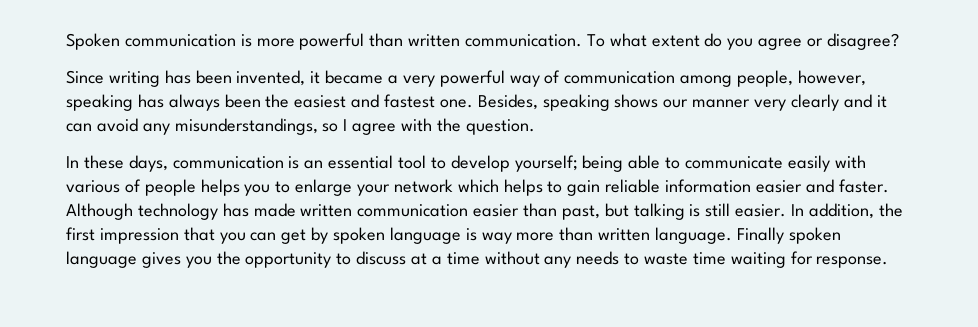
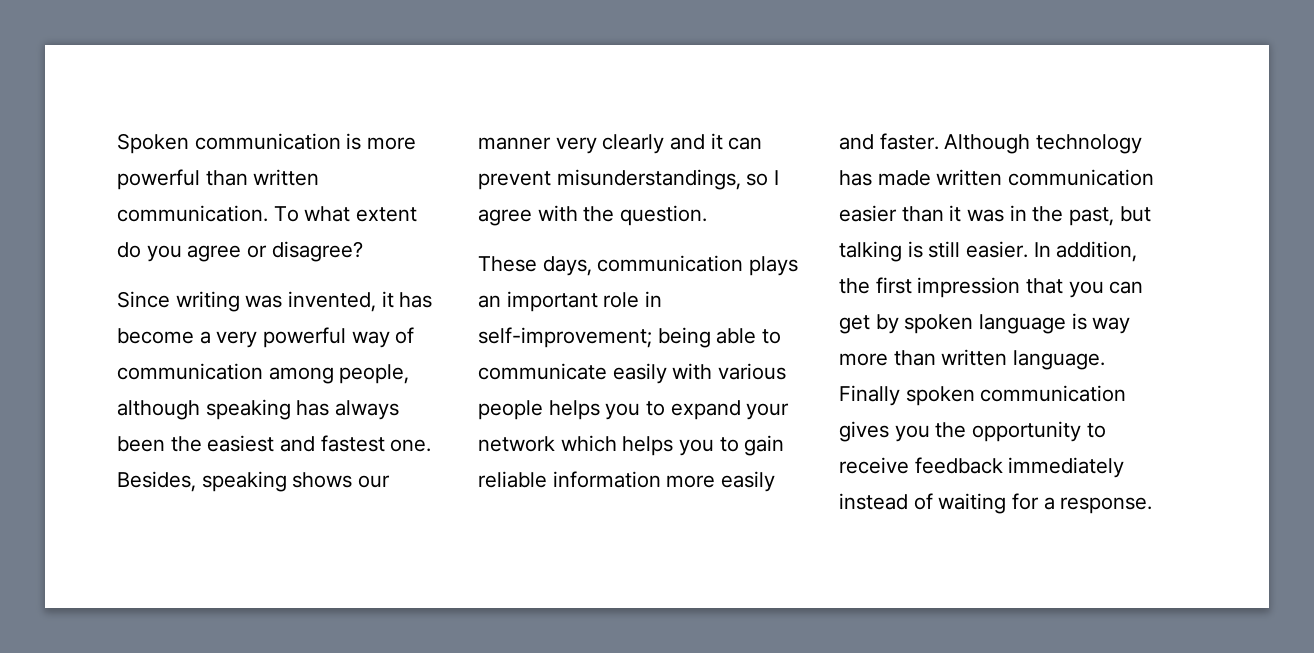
- Since writing has been invented, it became a very powerful way of communication among people, however, speaking has always been the easiest and fastest one.
+ Since writing was invented, it has become a very powerful way of communication among people, although speaking has always been the easiest and fastest one.
- Besides, speaking shows our manner very clearly and it can avoid any misunderstandings, so I agree with the question.
+ Besides, speaking shows our manner very clearly and it can prevent misunderstandings, so I agree with the question.
- In these days, communication is an essential tool to develop yourself; being able to communicate easily with various of people helps you to enlarge your network which helps to gain reliable information easier and faster.
+ These days, communication plays an important role in self-improvement; being able to communicate easily with various people helps you to expand your network which helps you to gain reliable information more easily and faster.
- Although technology has made written communication easier than past, but talking is still easier.
+ Although technology has made written communication easier than it was in the past, but talking is still easier.
- Finally spoken language gives you the opportunity to discuss at a time without any needs to waste time waiting for response.
+ Finally spoken communication gives you the opportunity to receive feedback immediately instead of waiting for a response.

